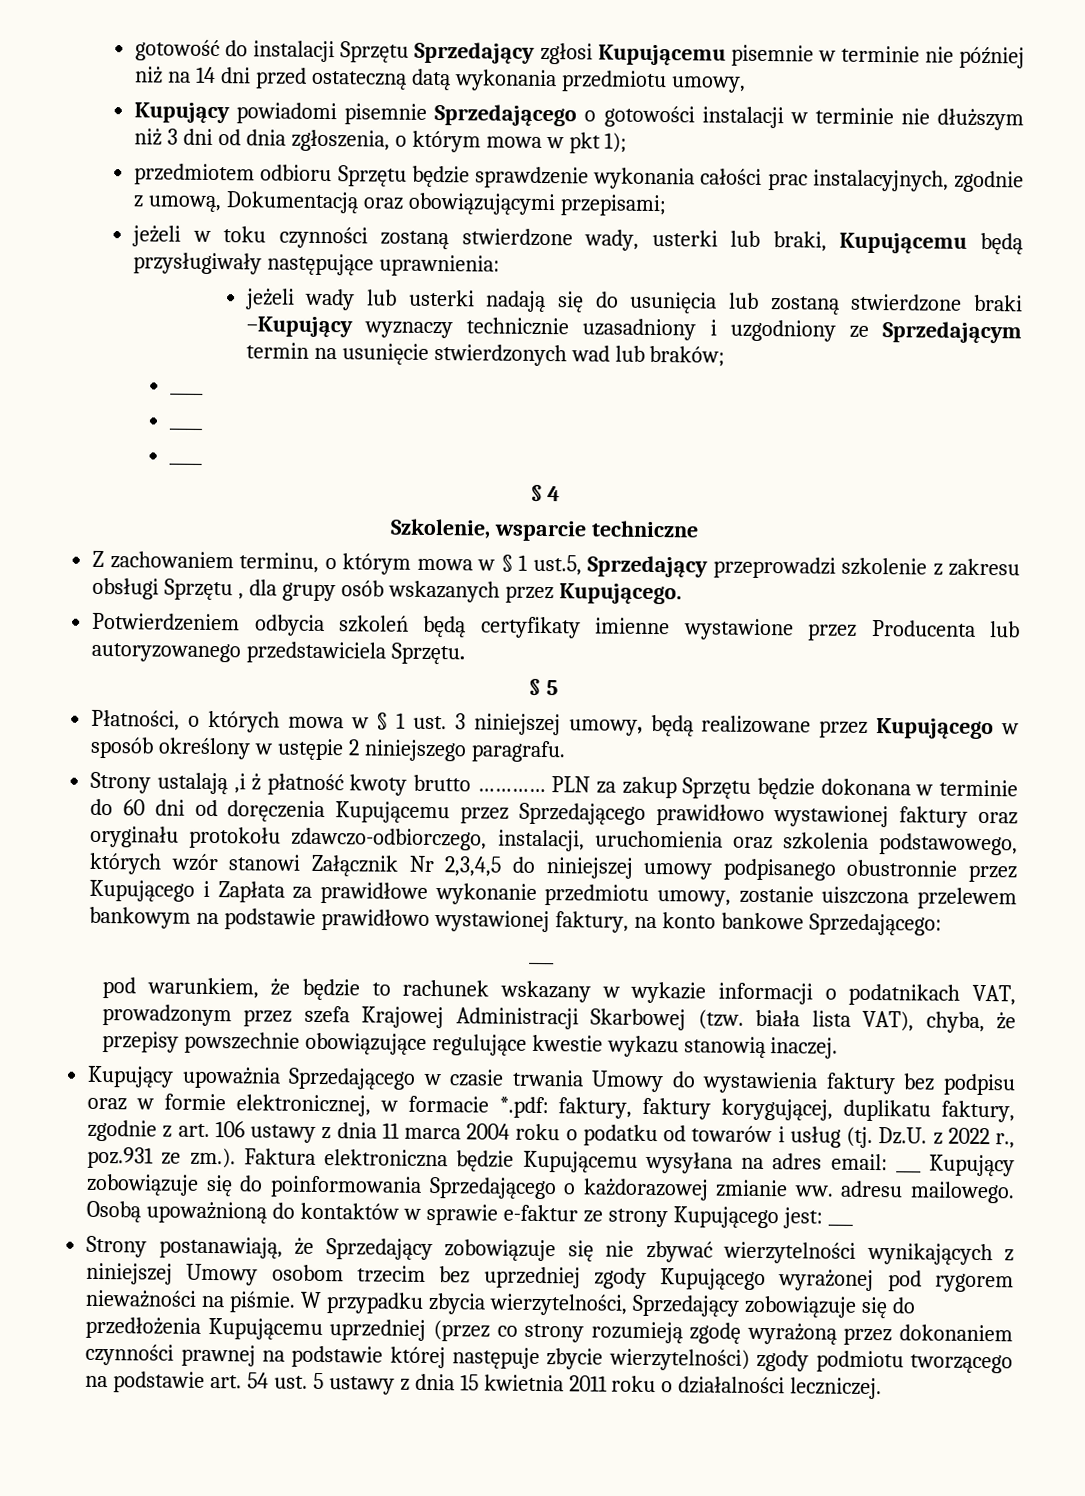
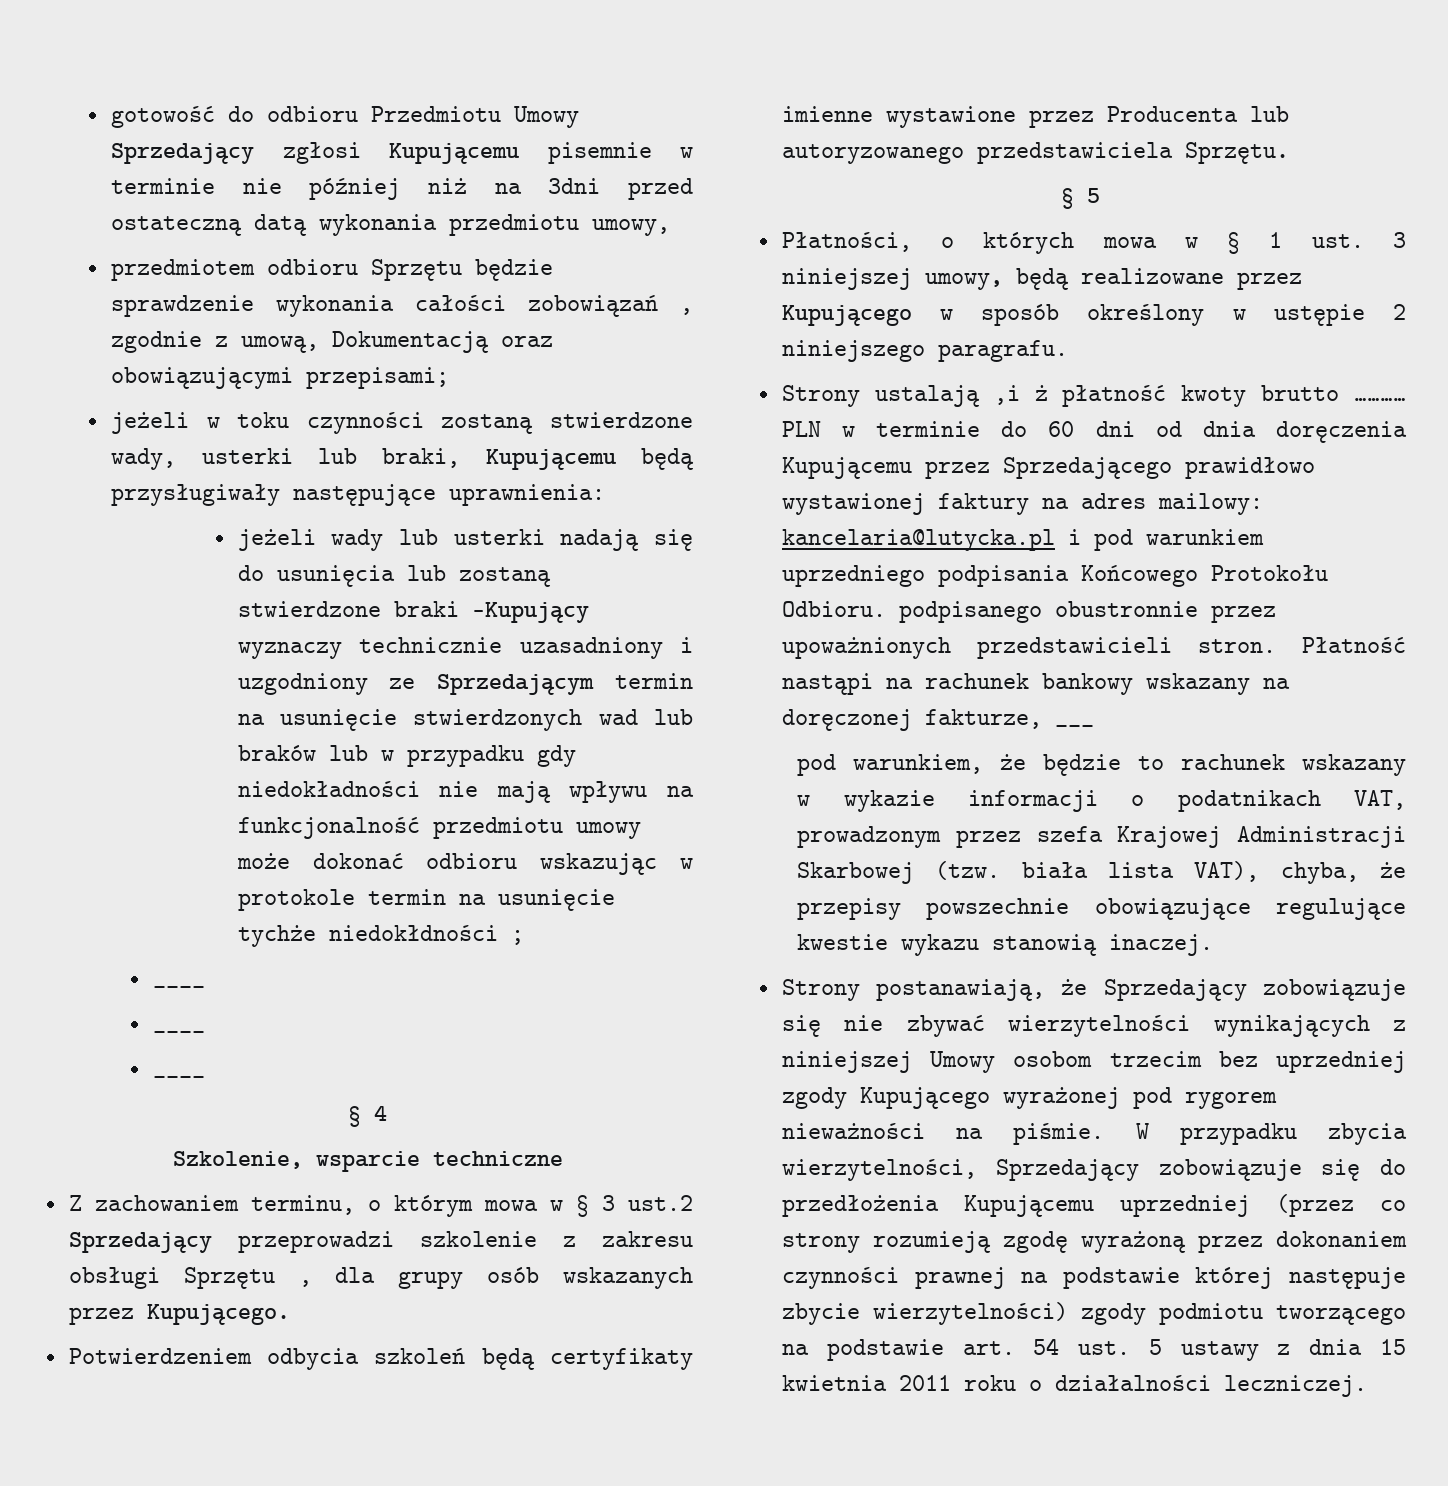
- gotowość do instalacji Sprzętu Sprzedający zgłosi Kupującemu pisemnie w terminie nie później niż na 14 dni przed ostateczną datą wykonania przedmiotu umowy,
+ gotowość do odbioru Przedmiotu Umowy Sprzedający zgłosi Kupującemu pisemnie w terminie nie później niż na 3dni przed ostateczną datą wykonania przedmiotu umowy,
- Kupujący powiadomi pisemnie Sprzedającego o gotowości instalacji w terminie nie dłuższym niż 3 dni od dnia zgłoszenia, o którym mowa w pkt 1);
- przedmiotem odbioru Sprzętu będzie sprawdzenie wykonania całości prac instalacyjnych, zgodnie z umową, Dokumentacją oraz obowiązującymi przepisami;
+ przedmiotem odbioru Sprzętu będzie sprawdzenie wykonania całości zobowiązań , zgodnie z umową, Dokumentacją oraz obowiązującymi przepisami;
- jeżeli wady lub usterki nadają się do usunięcia lub zostaną stwierdzone braki –Kupujący wyznaczy technicznie uzasadniony i uzgodniony ze Sprzedającym termin na usunięcie stwierdzonych wad lub braków;
+ jeżeli wady lub usterki nadają się do usunięcia lub zostaną stwierdzone braki –Kupujący wyznaczy technicznie uzasadniony i uzgodniony ze Sprzedającym termin na usunięcie stwierdzonych wad lub braków lub w przypadku gdy niedokładności nie mają wpływu na funkcjonalność przedmiotu umowy może dokonać odbioru wskazując w protokole termin na usunięcie tychże niedokłdności ;
- Z zachowaniem terminu, o którym mowa w § 1 ust.5, Sprzedający przeprowadzi szkolenie z zakresu obsługi Sprzętu , dla grupy osób wskazanych przez Kupującego.
+ Z zachowaniem terminu, o którym mowa w § 3 ust.2 Sprzedający przeprowadzi szkolenie z zakresu obsługi Sprzętu , dla grupy osób wskazanych przez Kupującego.
- PLN za zakup Sprzętu będzie dokonana w terminie do 60 dni od doręczenia Kupującemu przez Sprzedającego prawidłowo wystawionej faktury oraz oryginału protokołu zdawczo-odbiorczego, instalacji, uruchomienia oraz szkolenia podstawowego, których wzór stanowi Załącznik Nr 2,3,4,5 do niniejszej umowy podpisanego obustronnie przez Kupującego i Zapłata za prawidłowe wykonanie przedmiotu umowy, zostanie uiszczona przelewem bankowym na podstawie prawidłowo wystawionej faktury, na konto bankowe Sprzedającego:
- ___
+ PLN w terminie do 60 dni od dnia doręczenia Kupującemu przez Sprzedającego prawidłowo wystawionej faktury na adres mailowy: kancelaria@lutycka.pl i pod warunkiem uprzedniego podpisania Końcowego Protokołu Odbioru. podpisanego obustronnie przez upoważnionych przedstawicieli stron. Płatność nastąpi na rachunek bankowy wskazany na doręczonej fakturze, ___
- Kupujący upoważnia Sprzedającego w czasie trwania Umowy do wystawienia faktury bez podpisu oraz w formie elektronicznej, w formacie *.pdf: faktury, faktury korygującej, duplikatu faktury, zgodnie z art. 106 ustawy z dnia 11 marca 2004 roku o podatku od towarów i usług (tj. Dz.U. z 2022 r., poz.931 ze zm.). Faktura elektroniczna będzie Kupującemu wysyłana na adres email: ___ Kupujący zobowiązuje się do poinformowania Sprzedającego o każdorazowej zmianie ww. adresu mailowego. Osobą upoważnioną do kontaktów w sprawie e-faktur ze strony Kupującego jest: ___

